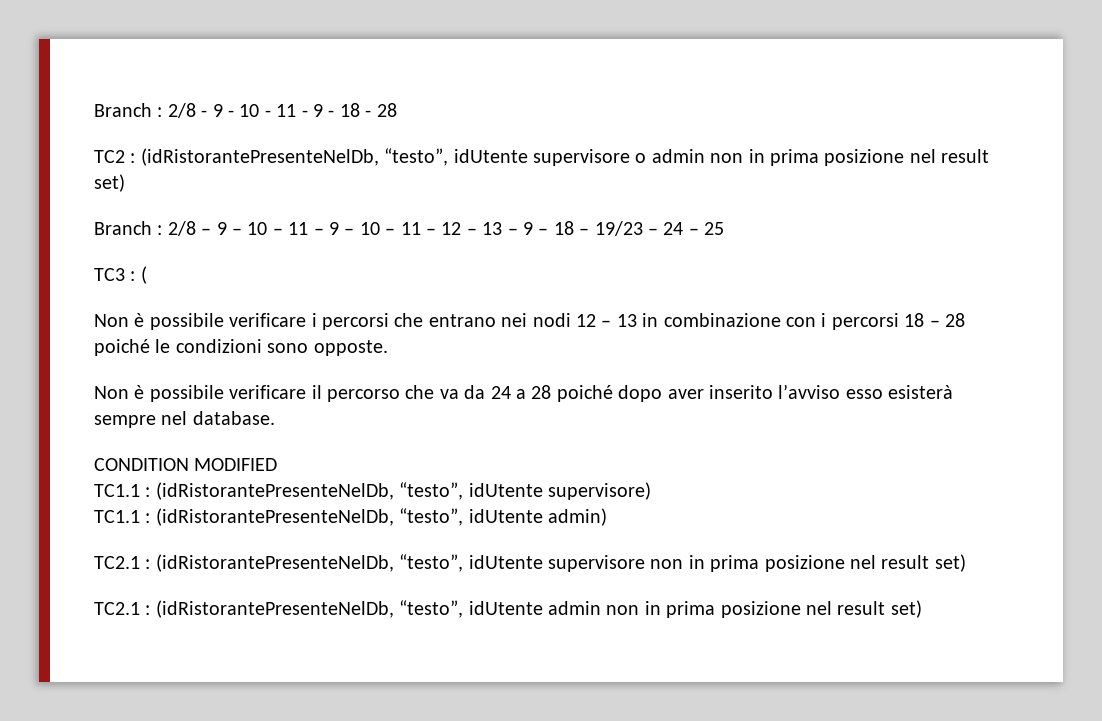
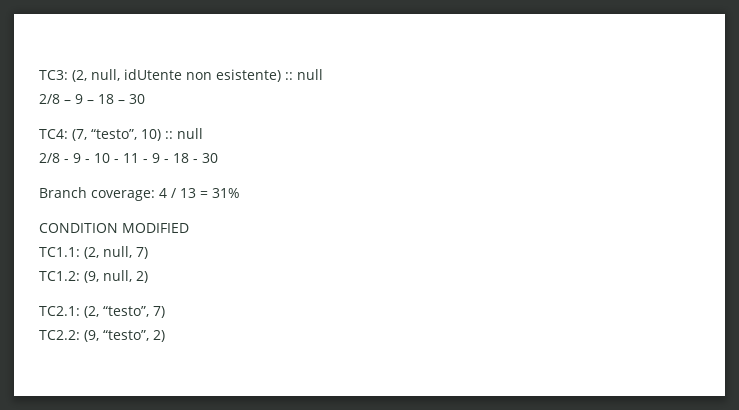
- Branch : 2/8 - 9 - 10 - 11 - 9 - 18 - 28
- TC2 : (idRistorantePresenteNelDb, “testo”, idUtente supervisore o admin non in prima posizione nel result set)
- Branch : 2/8 – 9 – 10 – 11 – 9 – 10 – 11 – 12 – 13 – 9 – 18 – 19/23 – 24 – 25
- TC3 : (
- Non è possibile verificare i percorsi che entrano nei nodi 12 – 13 in combinazione con i percorsi 18 – 28 poiché le condizioni sono opposte.
- Non è possibile verificare il percorso che va da 24 a 28 poiché dopo aver inserito l’avviso esso esisterà sempre nel database.
+ TC3: (2, null, idUtente non esistente) :: null
+ 2/8 – 9 – 18 – 30
+ TC4: (7, “testo”, 10) :: null
+ 2/8 - 9 - 10 - 11 - 9 - 18 - 30
+ Branch coverage: 4 / 13 = 31%
  CONDITION MODIFIED
- TC1.1 : (idRistorantePresenteNelDb, “testo”, idUtente supervisore)
- TC1.1 : (idRistorantePresenteNelDb, “testo”, idUtente admin)
- TC2.1 : (idRistorantePresenteNelDb, “testo”, idUtente supervisore non in prima posizione nel result set)
- TC2.1 : (idRistorantePresenteNelDb, “testo”, idUtente admin non in prima posizione nel result set)
+ TC1.1: (2, null, 7)
+ TC1.2: (9, null, 2)
+ TC2.1: (2, “testo”, 7)
+ TC2.2: (9, “testo”, 2)

